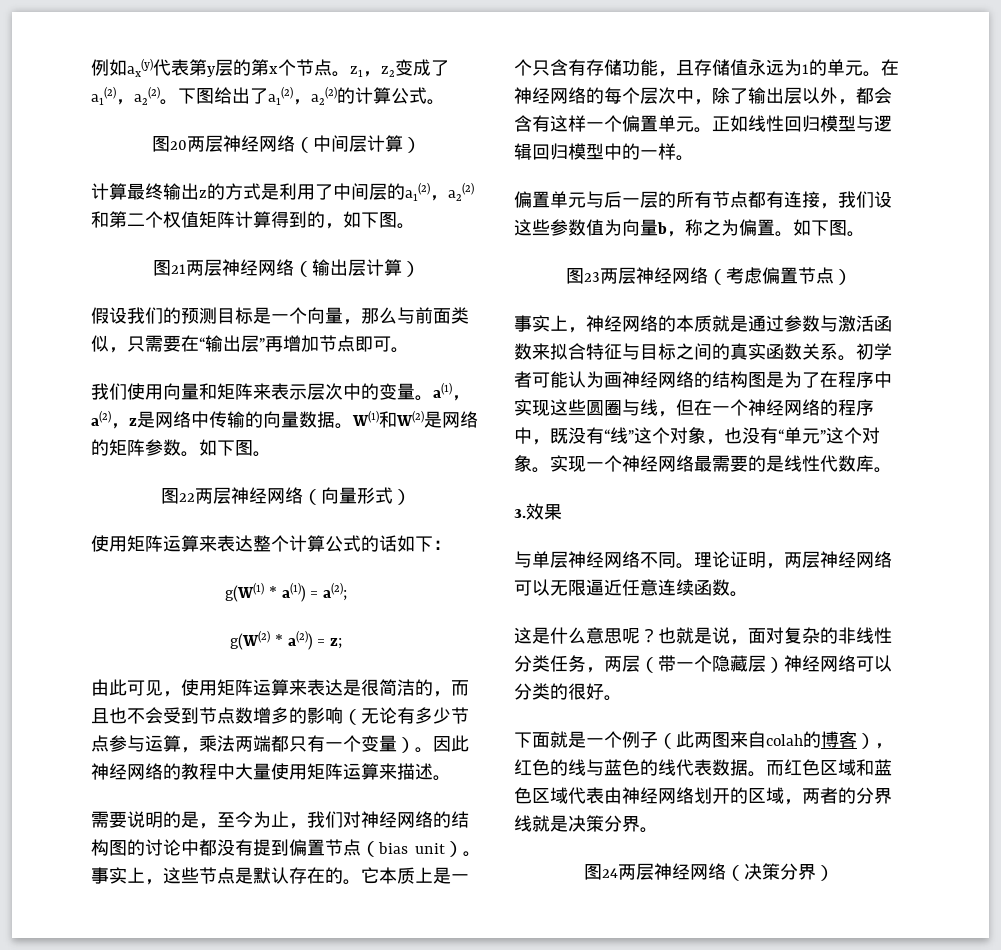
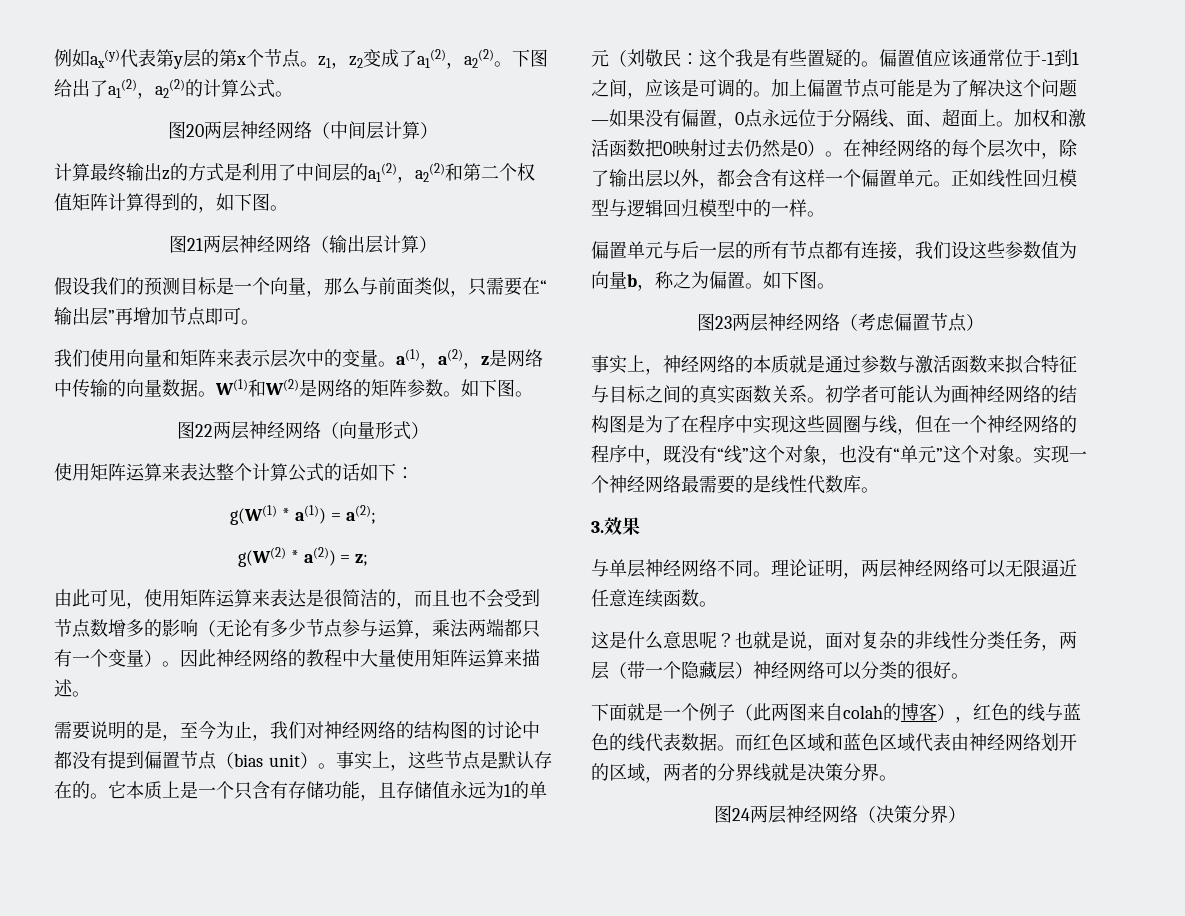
- 它本质上是一个只含有存储功能，且存储值永远为1的单元。
+ 它本质上是一个只含有存储功能，且存储值永远为1的单元（刘敬民：这个我是有些置疑的。偏置值应该通常位于-1到1之间，应该是可调的。加上偏置节点可能是为了解决这个问题—如果没有偏置，0点永远位于分隔线、面、超面上。加权和激活函数把0映射过去仍然是0）。

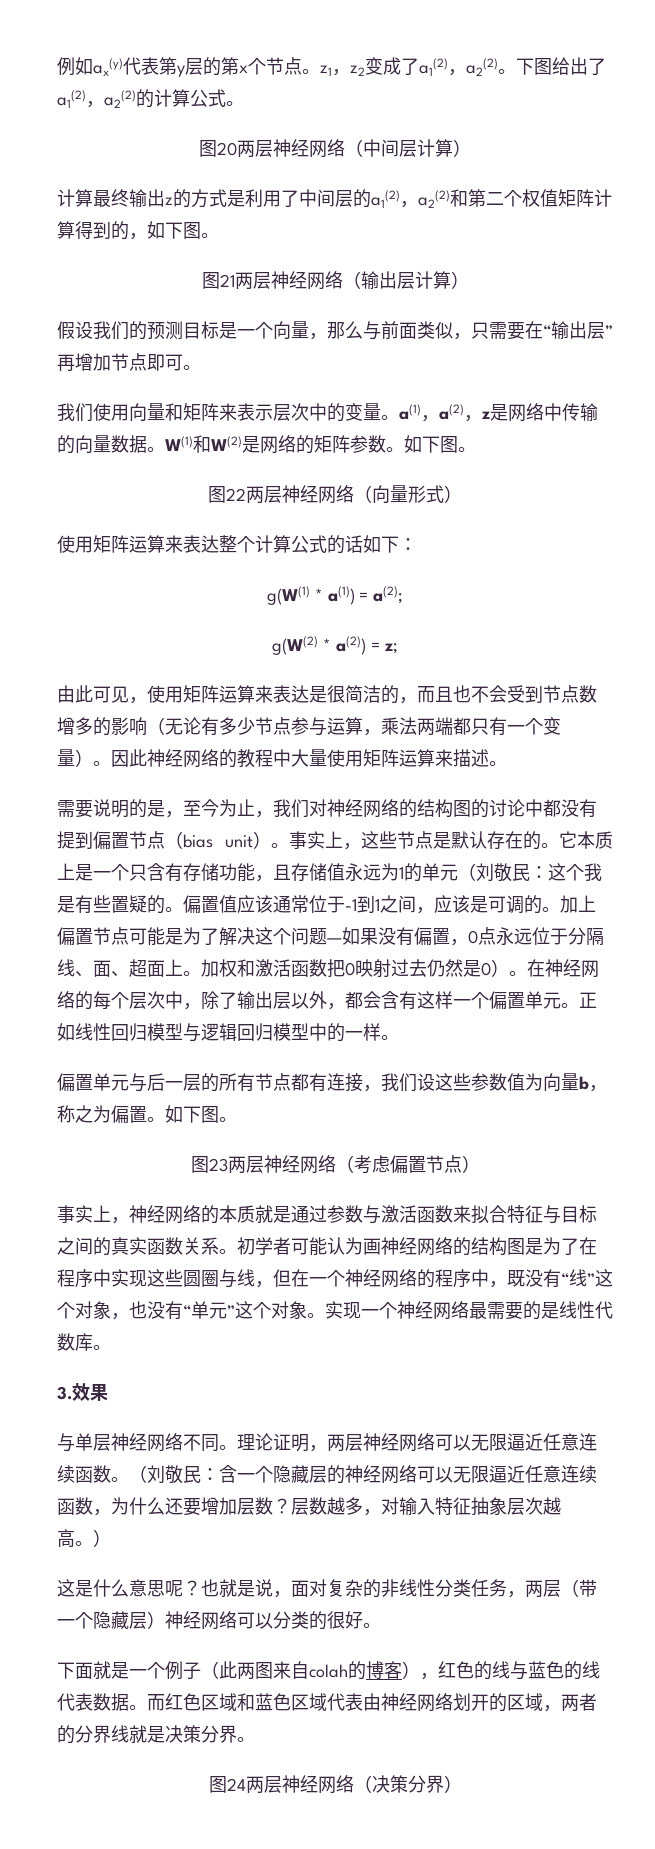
+ （刘敬民：含一个隐藏层的神经网络可以无限逼近任意连续函数，为什么还要增加层数？层数越多，对输入特征抽象层次越高。）

